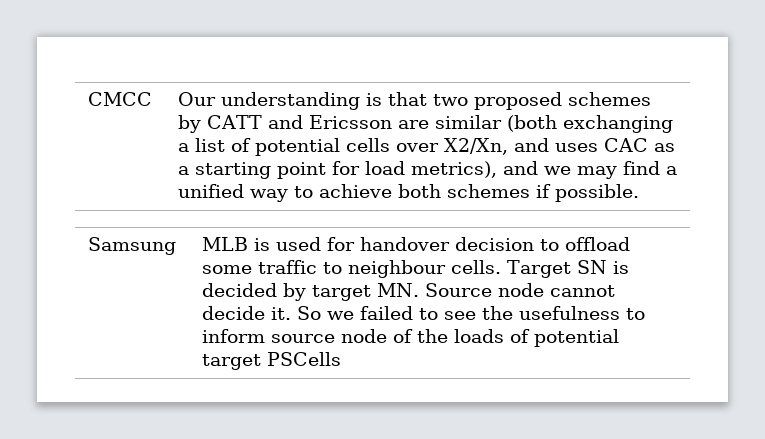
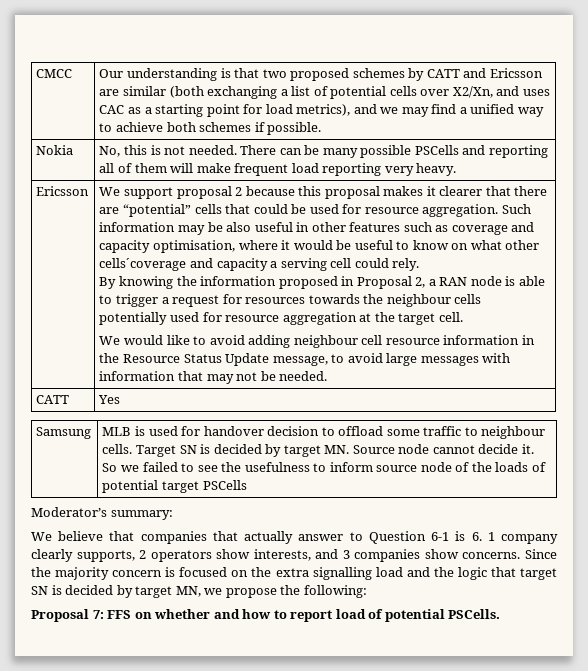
+ Nokia | No, this is not needed. There can be many possible PSCells and reporting all of them will make frequent load reporting very heavy.
+ Ericsson | We support proposal 2 because this proposal makes it clearer that there are “potential” cells that could be used for resource aggregation. Such information may be also useful in other features such as coverage and capacity optimisation, where it would be useful to know on what other cells´coverage and capacity a serving cell could rely.
+ By knowing the information proposed in Proposal 2, a RAN node is able to trigger a request for resources towards the neighbour cells potentially used for resource aggregation at the target cell.
+ We would like to avoid adding neighbour cell resource information in the Resource Status Update message, to avoid large messages with information that may not be needed.
+ CATT | Yes
+ Moderator’s summary:
+ We believe that companies that actually answer to Question 6-1 is 6. 1 company clearly supports, 2 operators show interests, and 3 companies show concerns. Since the majority concern is focused on the extra signalling load and the logic that target SN is decided by target MN, we propose the following:
+ Proposal 7: FFS on whether and how to report load of potential PSCells.

